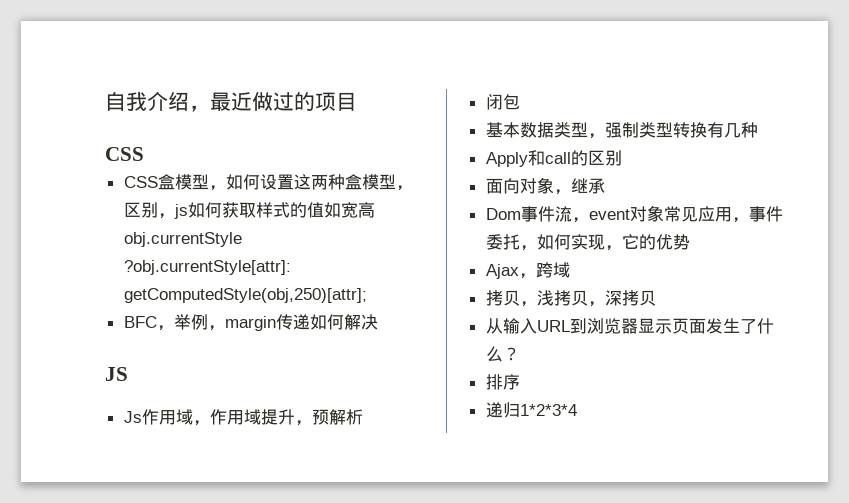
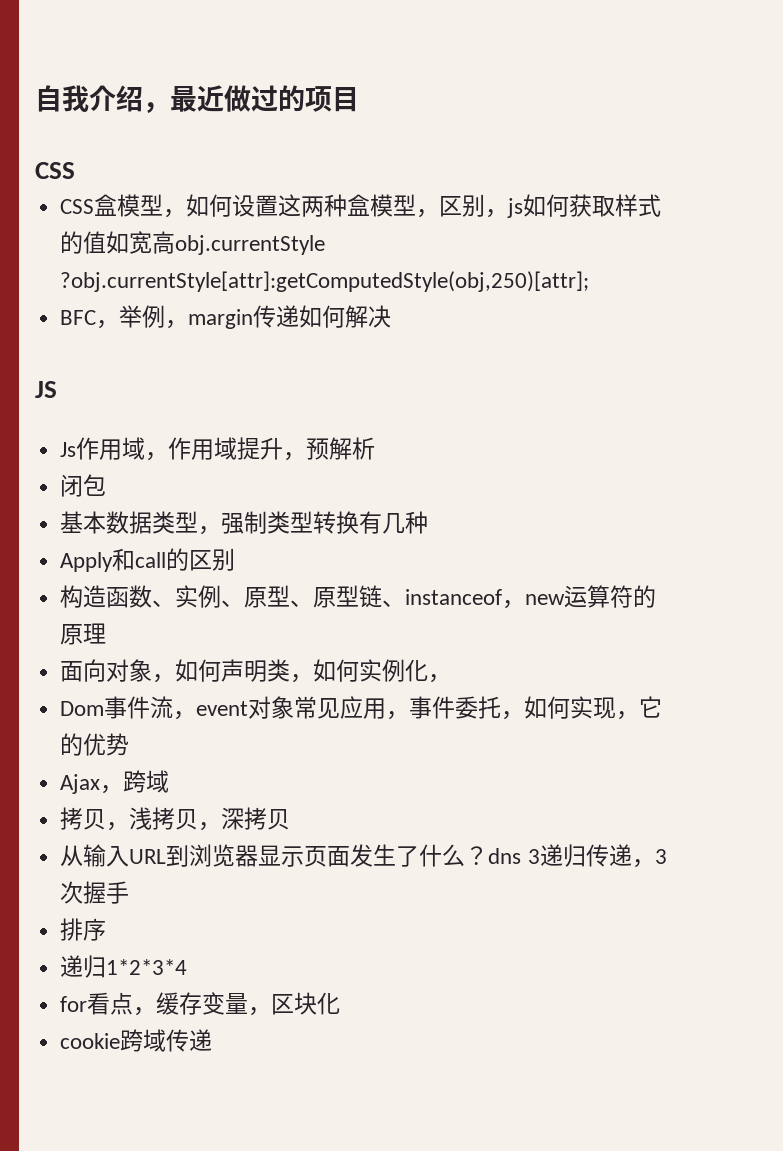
- 面向对象，继承
+ 构造函数、实例、原型、原型链、instanceof，new运算符的原理
+ 面向对象，如何声明类，如何实例化，
- 从输入URL到浏览器显示页面发生了什么？
+ 从输入URL到浏览器显示页面发生了什么？dns 3递归传递，3次握手
  排序
  递归1*2*3*4
+ for看点，缓存变量，区块化
+ cookie跨域传递

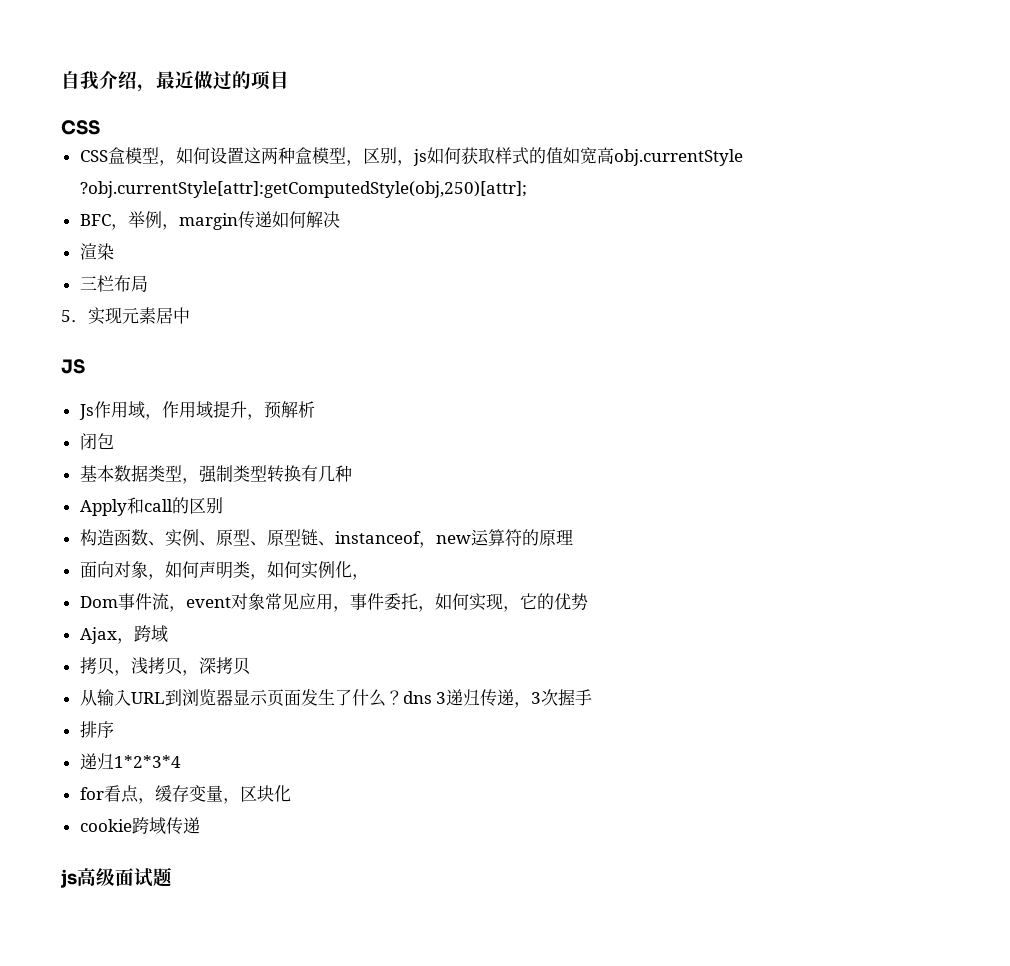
+ 渲染
+ 三栏布局
+ 5．实现元素居中
+ js高级面试题

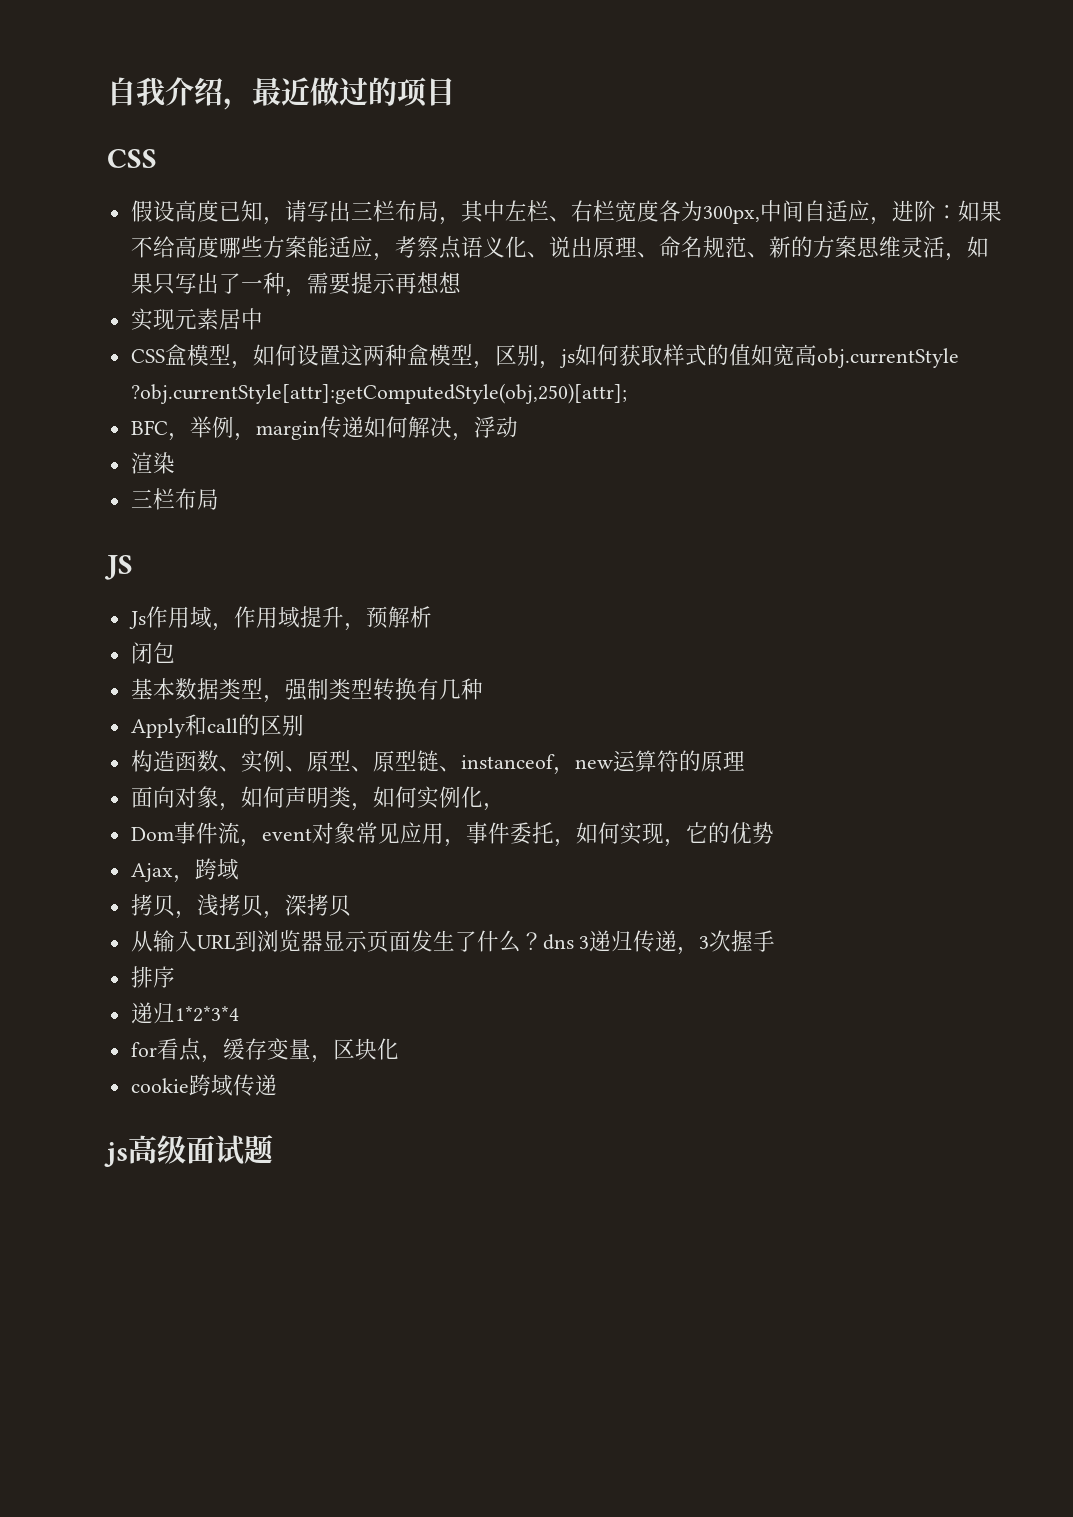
+ 假设高度已知，请写出三栏布局，其中左栏、右栏宽度各为300px,中间自适应，进阶：如果不给高度哪些方案能适应，考察点语义化、说出原理、命名规范、新的方案思维灵活，如果只写出了一种，需要提示再想想
+ 实现元素居中
- BFC，举例，margin传递如何解决
+ BFC，举例，margin传递如何解决，浮动
- 5．实现元素居中

